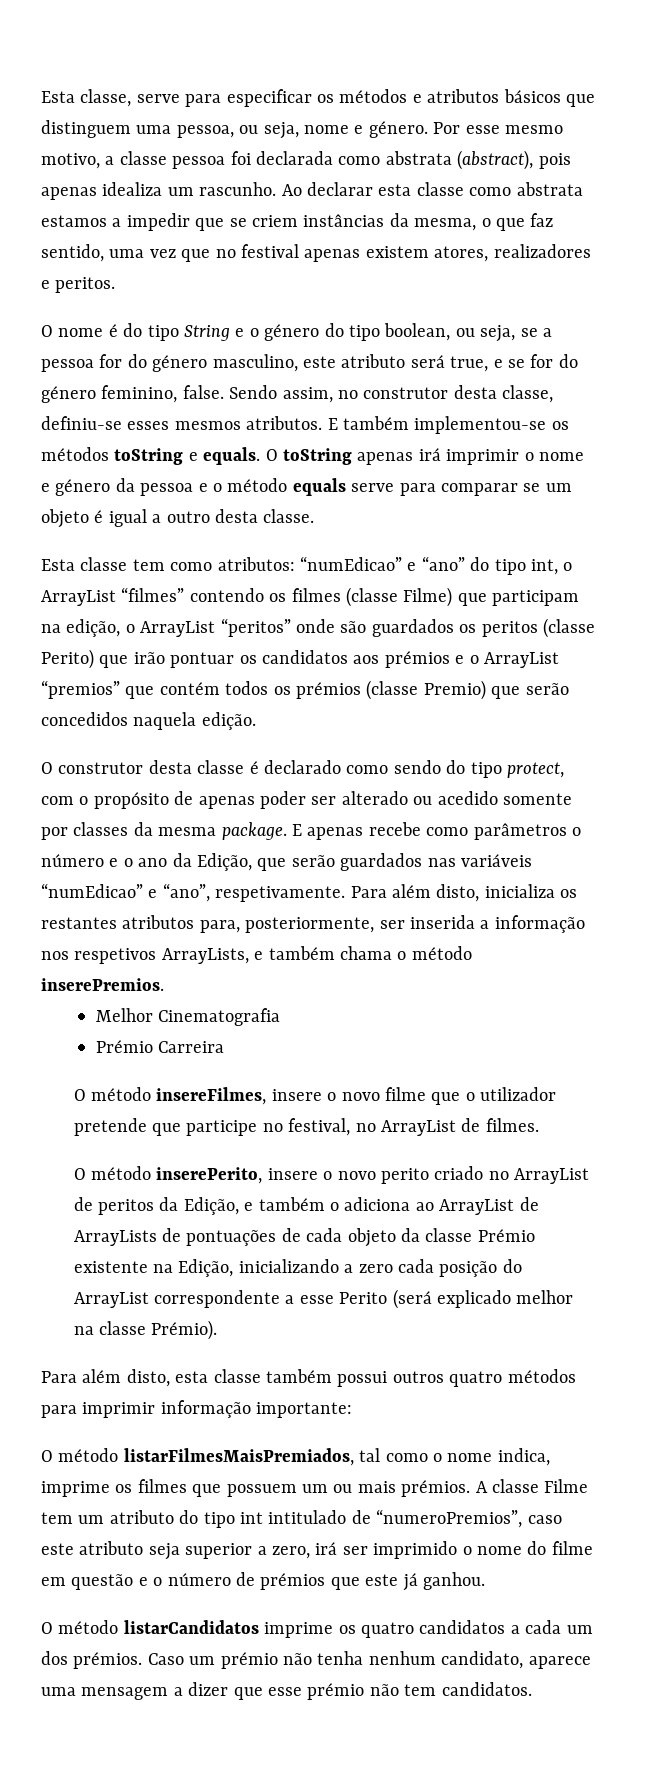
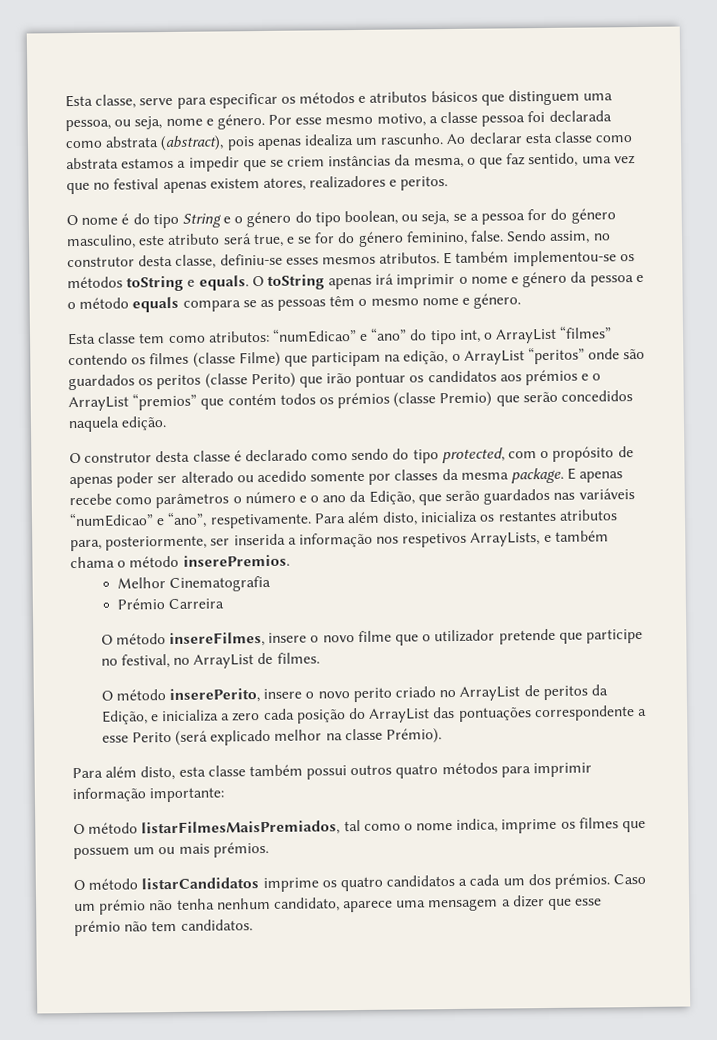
- O toString apenas irá imprimir o nome e género da pessoa e o método equals serve para comparar se um objeto é igual a outro desta classe.
+ O toString apenas irá imprimir o nome e género da pessoa e o método equals compara se as pessoas têm o mesmo nome e género.
- O construtor desta classe é declarado como sendo do tipo protect, com o propósito de apenas poder ser alterado ou acedido somente por classes da mesma package.
+ O construtor desta classe é declarado como sendo do tipo protected, com o propósito de apenas poder ser alterado ou acedido somente por classes da mesma package.
- O método inserePerito, insere o novo perito criado no ArrayList de peritos da Edição, e também o adiciona ao ArrayList de ArrayLists de pontuações de cada objeto da classe Prémio existente na Edição, inicializando a zero cada posição do ArrayList correspondente a esse Perito (será explicado melhor na classe Prémio).
+ O método inserePerito, insere o novo perito criado no ArrayList de peritos da Edição, e inicializa a zero cada posição do ArrayList das pontuações correspondente a esse Perito (será explicado melhor na classe Prémio).
- A classe Filme tem um atributo do tipo int intitulado de “numeroPremios”, caso este atributo seja superior a zero, irá ser imprimido o nome do filme em questão e o número de prémios que este já ganhou.

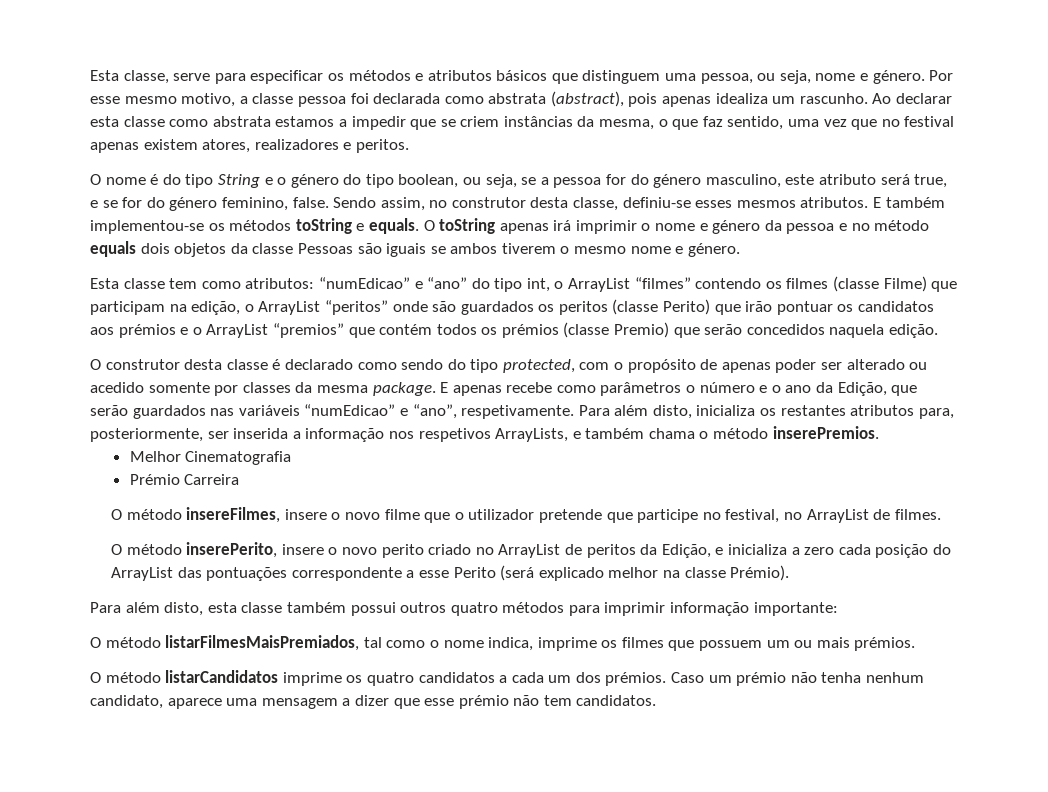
- O toString apenas irá imprimir o nome e género da pessoa e o método equals compara se as pessoas têm o mesmo nome e género.
+ O toString apenas irá imprimir o nome e género da pessoa e no método equals dois objetos da classe Pessoas são iguais se ambos tiverem o mesmo nome e género.

